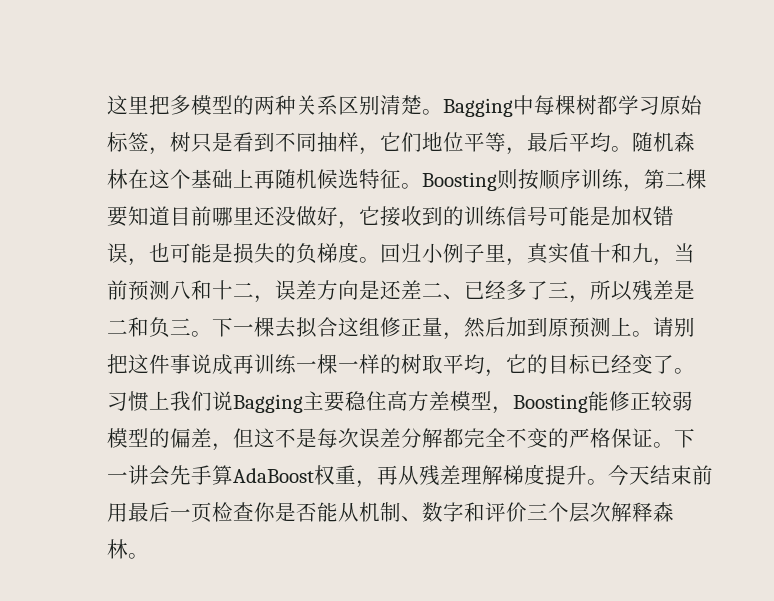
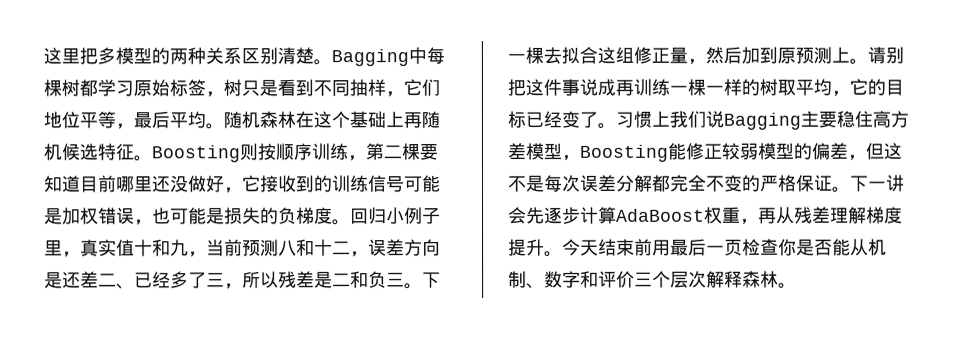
- 下一讲会先手算AdaBoost权重，再从残差理解梯度提升。
+ 下一讲会先逐步计算AdaBoost权重，再从残差理解梯度提升。

